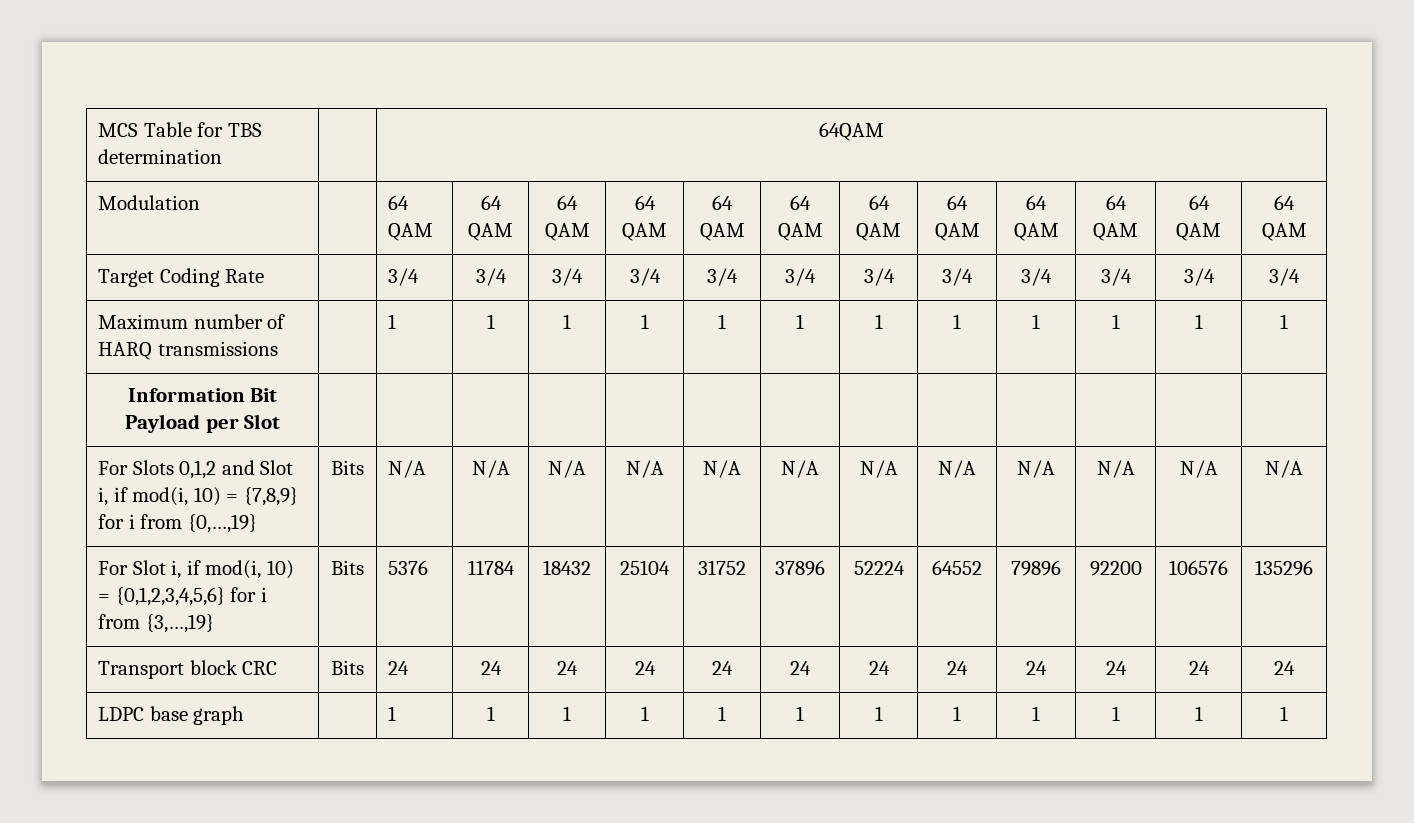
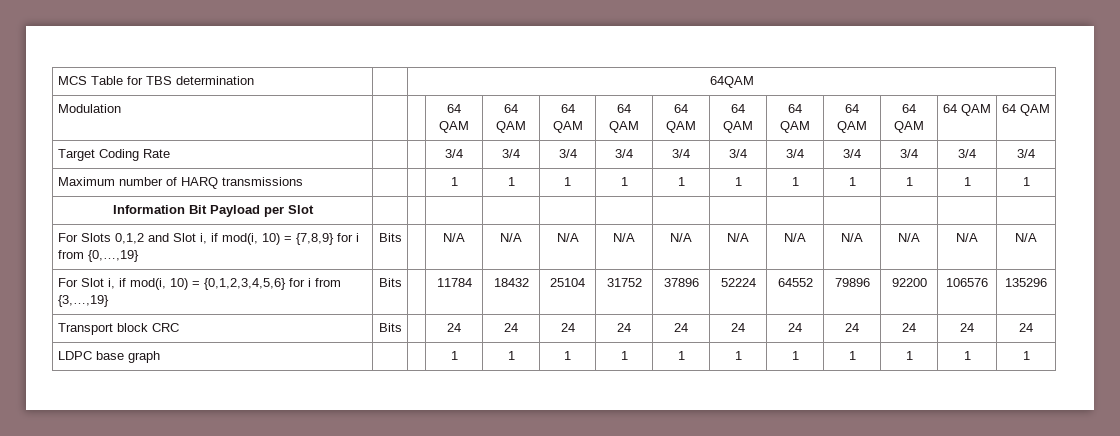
- Modulation | | 64 QAM | 64 QAM | 64 QAM | 64 QAM | 64 QAM | 64 QAM | 64 QAM | 64 QAM | 64 QAM | 64 QAM | 64 QAM | 64 QAM
+ Modulation | | | 64 QAM | 64 QAM | 64 QAM | 64 QAM | 64 QAM | 64 QAM | 64 QAM | 64 QAM | 64 QAM | 64 QAM | 64 QAM
- Target Coding Rate | | 3/4 | 3/4 | 3/4 | 3/4 | 3/4 | 3/4 | 3/4 | 3/4 | 3/4 | 3/4 | 3/4 | 3/4
+ Target Coding Rate | | | 3/4 | 3/4 | 3/4 | 3/4 | 3/4 | 3/4 | 3/4 | 3/4 | 3/4 | 3/4 | 3/4
- Maximum number of HARQ transmissions | | 1 | 1 | 1 | 1 | 1 | 1 | 1 | 1 | 1 | 1 | 1 | 1
+ Maximum number of HARQ transmissions | | | 1 | 1 | 1 | 1 | 1 | 1 | 1 | 1 | 1 | 1 | 1
- For Slots 0,1,2 and Slot i, if mod(i, 10) = {7,8,9} for i from {0,…,19} | Bits | N/A | N/A | N/A | N/A | N/A | N/A | N/A | N/A | N/A | N/A | N/A | N/A
+ For Slots 0,1,2 and Slot i, if mod(i, 10) = {7,8,9} for i from {0,…,19} | Bits | | N/A | N/A | N/A | N/A | N/A | N/A | N/A | N/A | N/A | N/A | N/A
- For Slot i, if mod(i, 10) = {0,1,2,3,4,5,6} for i from {3,…,19} | Bits | 5376 | 11784 | 18432 | 25104 | 31752 | 37896 | 52224 | 64552 | 79896 | 92200 | 106576 | 135296
+ For Slot i, if mod(i, 10) = {0,1,2,3,4,5,6} for i from {3,…,19} | Bits | | 11784 | 18432 | 25104 | 31752 | 37896 | 52224 | 64552 | 79896 | 92200 | 106576 | 135296
- Transport block CRC | Bits | 24 | 24 | 24 | 24 | 24 | 24 | 24 | 24 | 24 | 24 | 24 | 24
+ Transport block CRC | Bits | | 24 | 24 | 24 | 24 | 24 | 24 | 24 | 24 | 24 | 24 | 24
- LDPC base graph | | 1 | 1 | 1 | 1 | 1 | 1 | 1 | 1 | 1 | 1 | 1 | 1
+ LDPC base graph | | | 1 | 1 | 1 | 1 | 1 | 1 | 1 | 1 | 1 | 1 | 1

